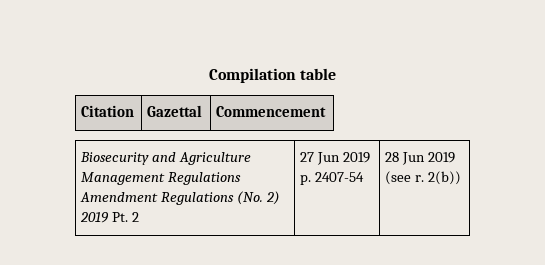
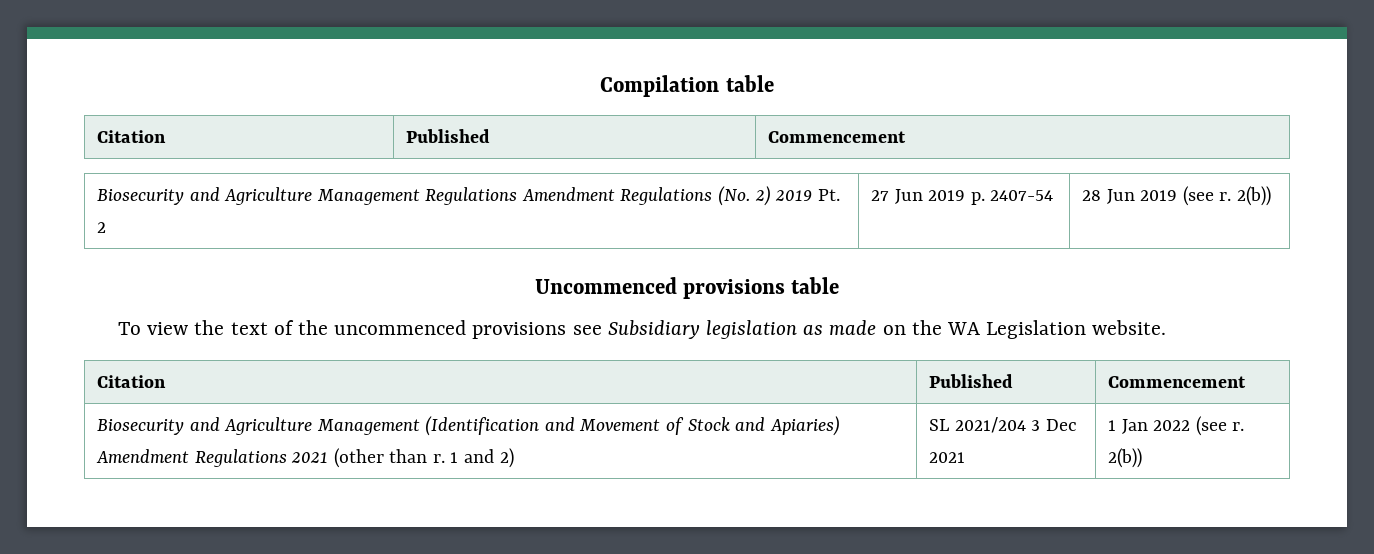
  Compilation table
- Citation | Gazettal | Commencement
+ Citation | Published | Commencement
+ Uncommenced provisions table
+ To view the text of the uncommenced provisions see Subsidiary legislation as made on the WA Legislation website.
+ Citation | Published | Commencement
+ Biosecurity and Agriculture Management (Identification and Movement of Stock and Apiaries) Amendment Regulations 2021 (other than r. 1 and 2) | SL 2021/204 3 Dec 2021 | 1 Jan 2022 (see r. 2(b))

